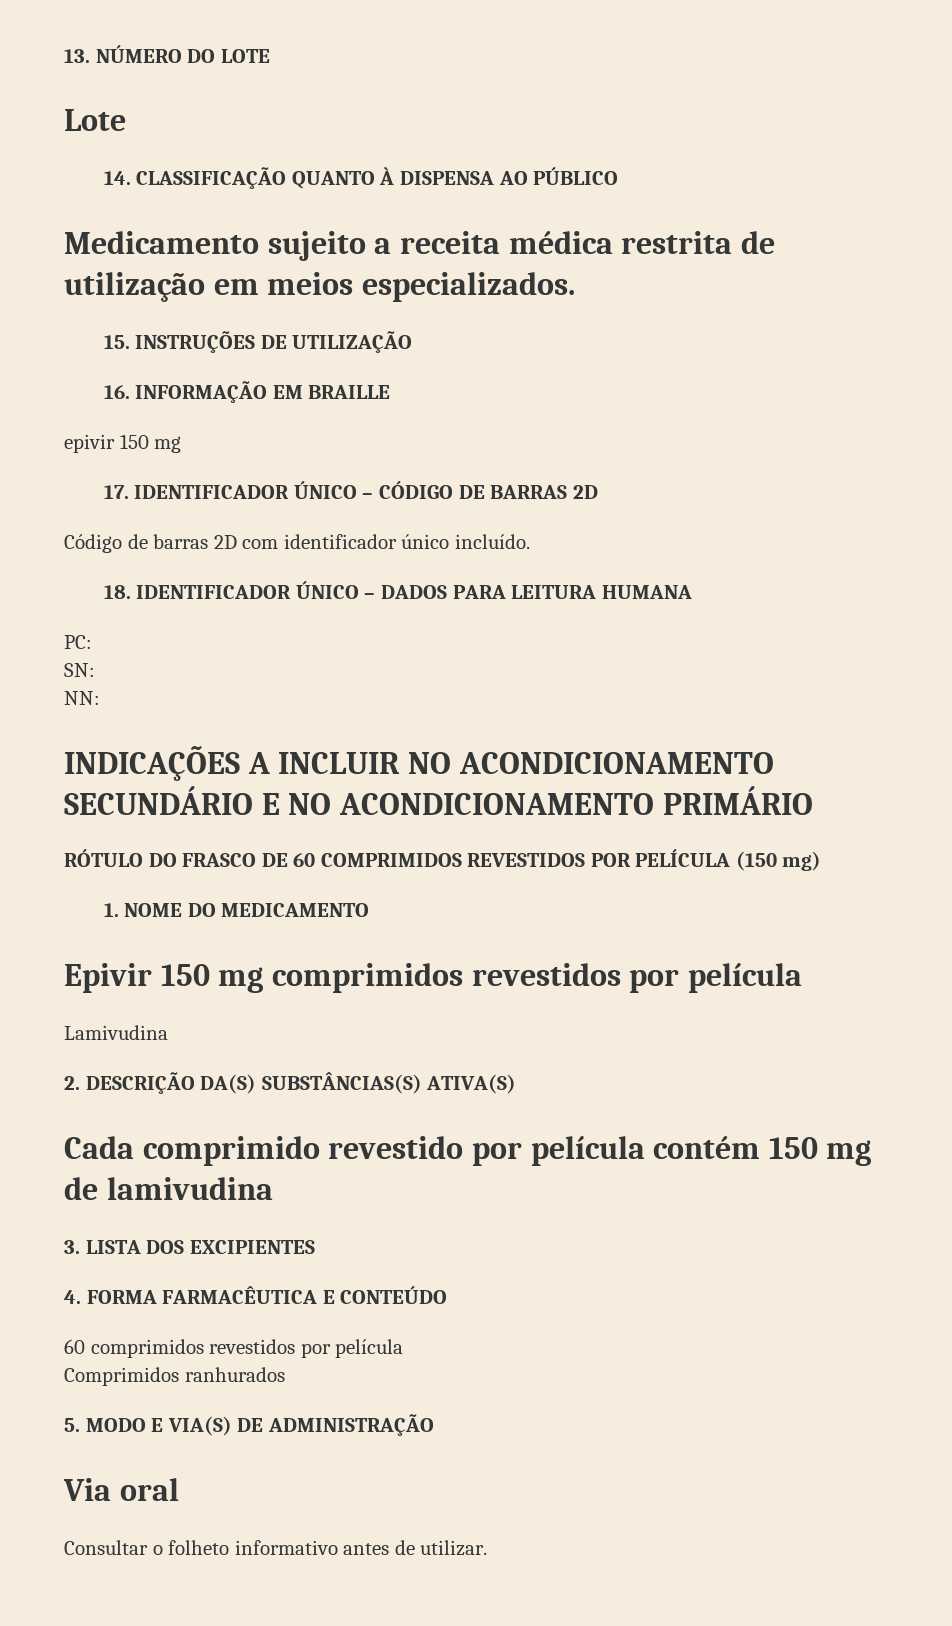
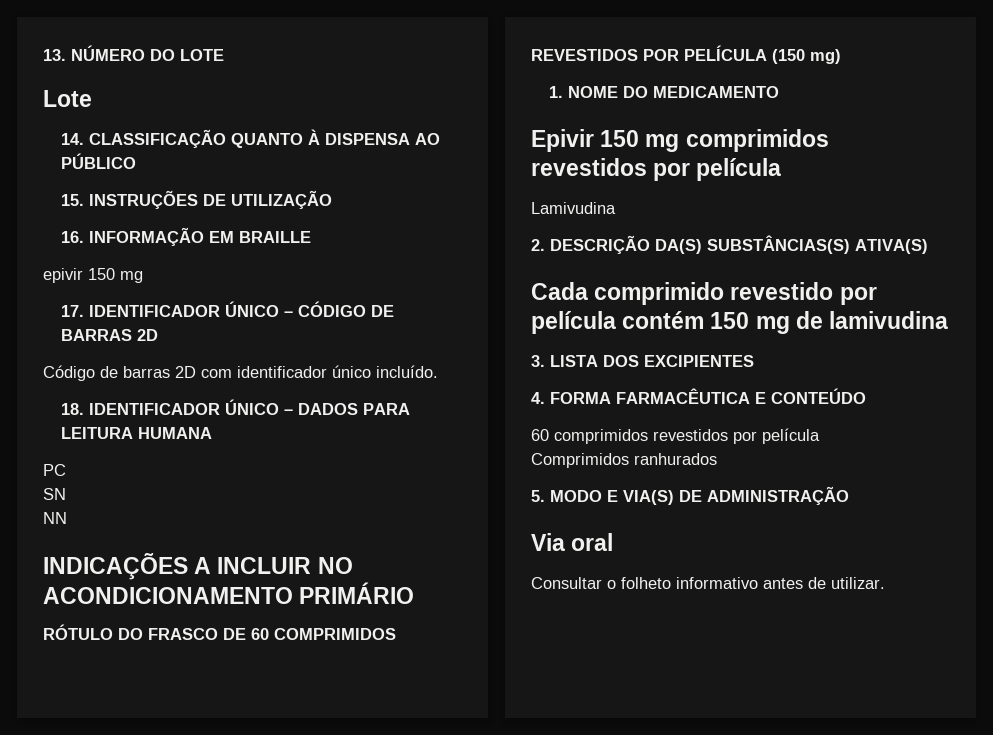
- Medicamento sujeito a receita médica restrita de utilização em meios especializados.
- PC:
- SN:
- NN:
+ PC
+ SN
+ NN
- INDICAÇÕES A INCLUIR NO ACONDICIONAMENTO SECUNDÁRIO E NO ACONDICIONAMENTO PRIMÁRIO
+ INDICAÇÕES A INCLUIR NO ACONDICIONAMENTO PRIMÁRIO

